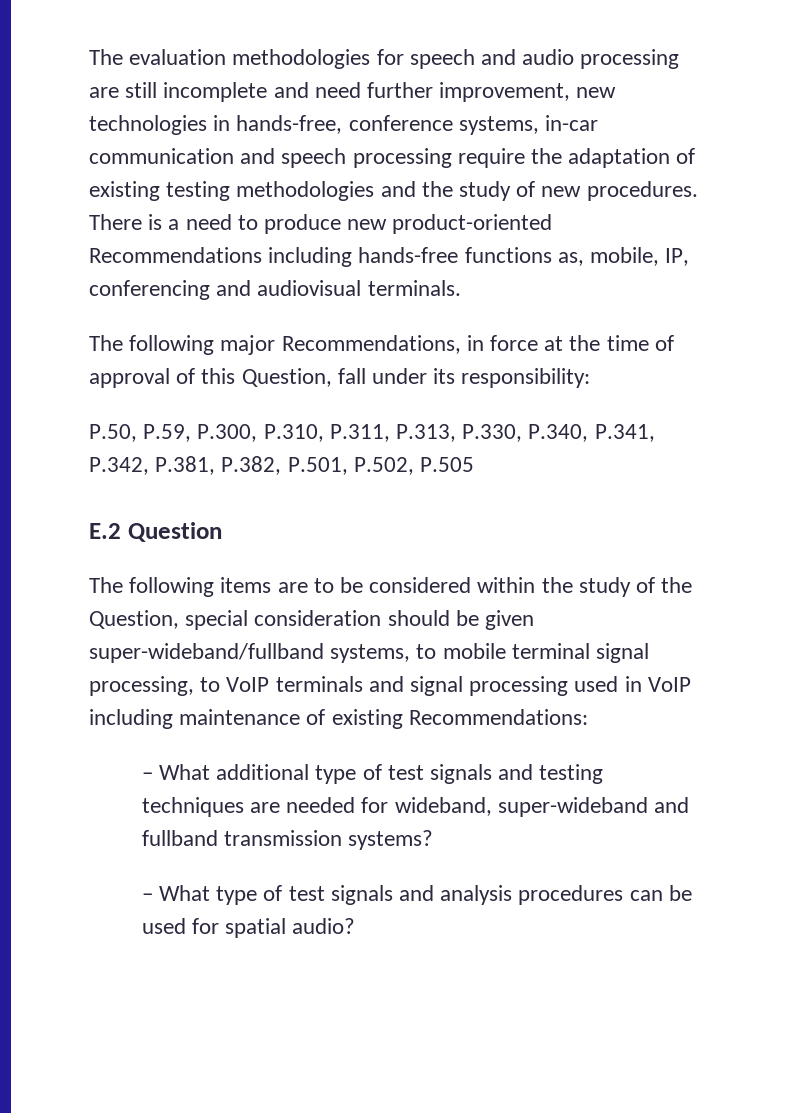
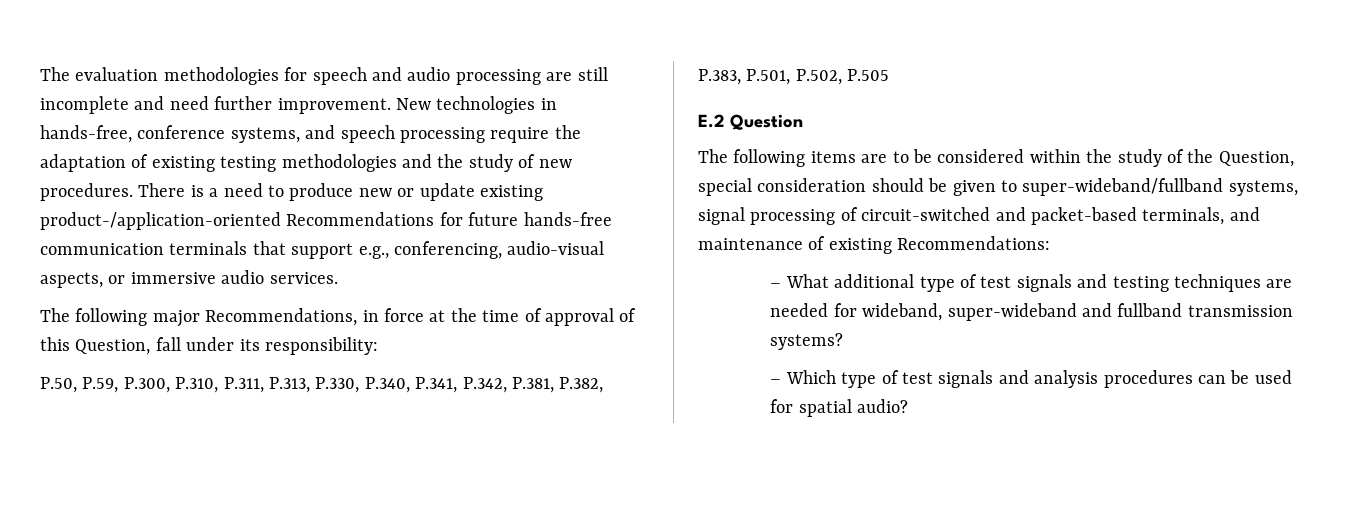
- The evaluation methodologies for speech and audio processing are still incomplete and need further improvement, new technologies in hands-free, conference systems, in-car communication and speech processing require the adaptation of existing testing methodologies and the study of new procedures.
+ The evaluation methodologies for speech and audio processing are still incomplete and need further improvement. New technologies in hands-free, conference systems, and speech processing require the adaptation of existing testing methodologies and the study of new procedures.
- There is a need to produce new product-oriented Recommendations including hands-free functions as, mobile, IP, conferencing and audiovisual terminals.
+ There is a need to produce new or update existing product-/application-oriented Recommendations for future hands-free communication terminals that support e.g., conferencing, audio-visual aspects, or immersive audio services.
- P.50, P.59, P.300, P.310, P.311, P.313, P.330, P.340, P.341, P.342, P.381, P.382, P.501, P.502, P.505
+ P.50, P.59, P.300, P.310, P.311, P.313, P.330, P.340, P.341, P.342, P.381, P.382, P.383, P.501, P.502, P.505
- The following items are to be considered within the study of the Question, special consideration should be given super-wideband/fullband systems, to mobile terminal signal processing, to VoIP terminals and signal processing used in VoIP including maintenance of existing Recommendations:
+ The following items are to be considered within the study of the Question, special consideration should be given to super-wideband/fullband systems, signal processing of circuit-switched and packet-based terminals, and maintenance of existing Recommendations:
- – What type of test signals and analysis procedures can be used for spatial audio?
+ – Which type of test signals and analysis procedures can be used for spatial audio?

